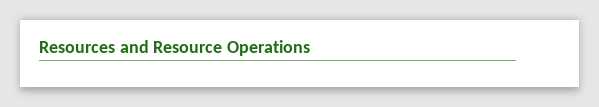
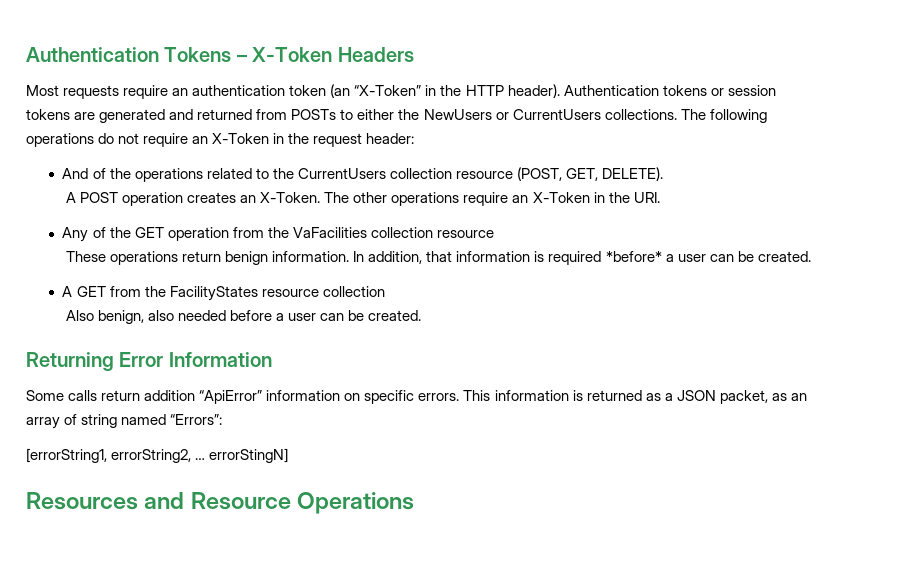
+ Authentication Tokens – X-Token Headers
+ Most requests require an authentication token (an “X-Token” in the HTTP header). Authentication tokens or session tokens are generated and returned from POSTs to either the NewUsers or CurrentUsers collections. The following operations do not require an X-Token in the request header:
+ And of the operations related to the CurrentUsers collection resource (POST, GET, DELETE).
+ A POST operation creates an X-Token. The other operations require an X-Token in the URI.
+ Any of the GET operation from the VaFacilities collection resource
+ These operations return benign information. In addition, that information is required *before* a user can be created.
+ A GET from the FacilityStates resource collection
+ Also benign, also needed before a user can be created.
+ Returning Error Information
+ Some calls return addition “ApiError” information on specific errors. This information is returned as a JSON packet, as an array of string named “Errors”:
+ [errorString1, errorString2, … errorStingN]

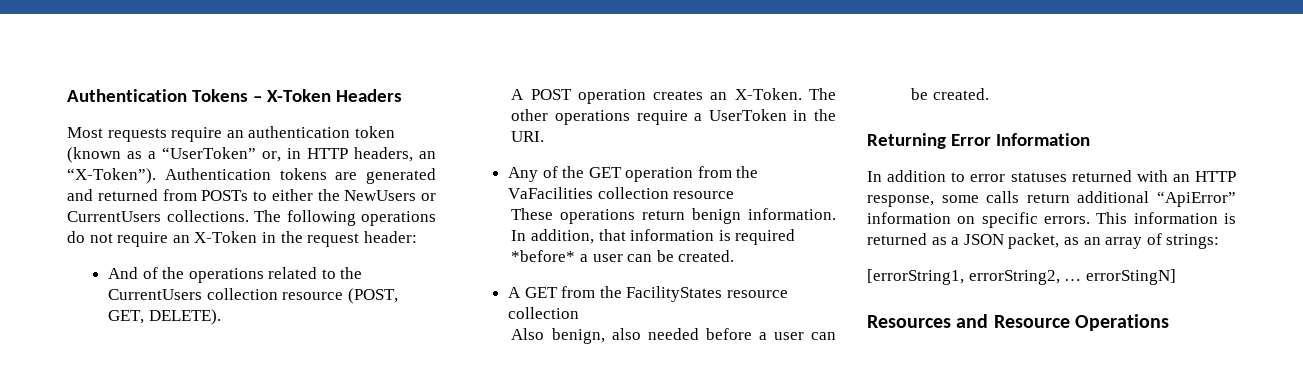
- Most requests require an authentication token (an “X-Token” in the HTTP header). Authentication tokens or session tokens are generated and returned from POSTs to either the NewUsers or CurrentUsers collections.
+ Most requests require an authentication token (known as a “UserToken” or, in HTTP headers, an “X-Token”). Authentication tokens are generated and returned from POSTs to either the NewUsers or CurrentUsers collections.
- The other operations require an X-Token in the URI.
+ The other operations require a UserToken in the URI.
- Some calls return addition “ApiError” information on specific errors.
+ In addition to error statuses returned with an HTTP response, some calls return additional “ApiError” information on specific errors.
- This information is returned as a JSON packet, as an array of string named “Errors”:
+ This information is returned as a JSON packet, as an array of strings:

